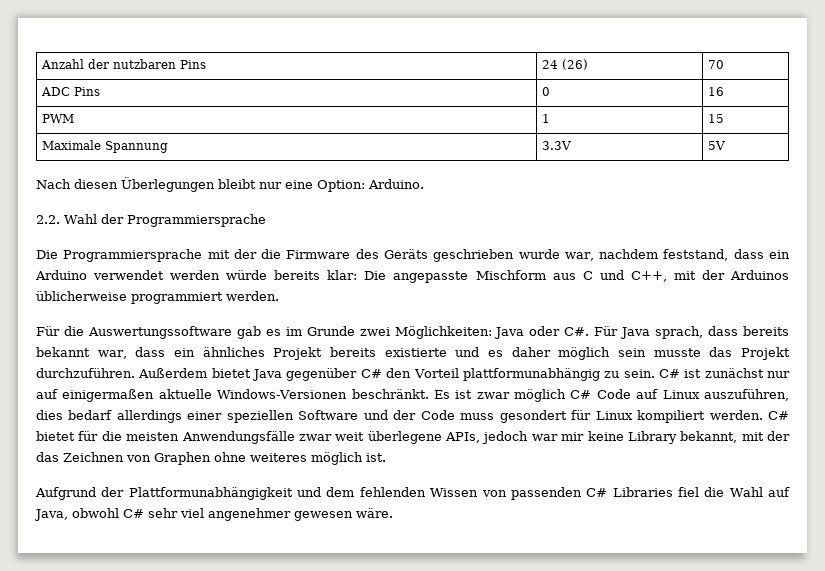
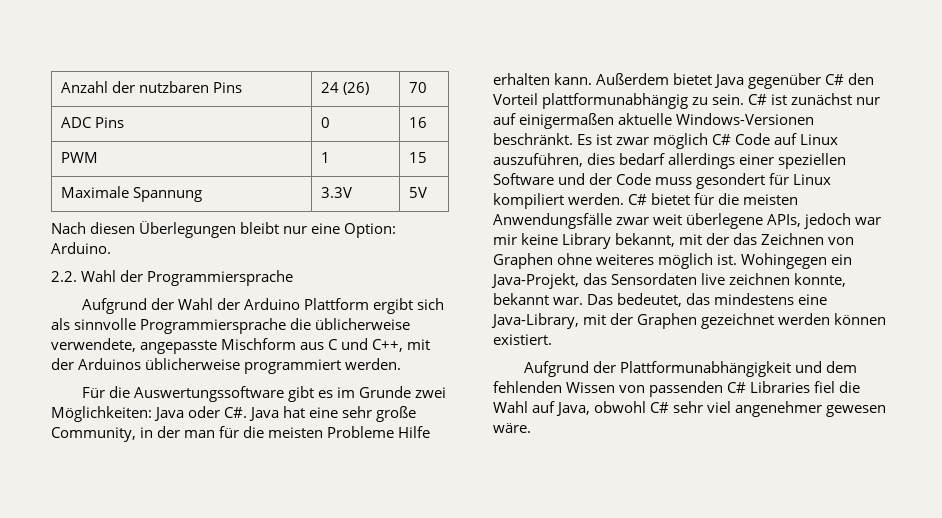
- Die Programmiersprache mit der die Firmware des Geräts geschrieben wurde war, nachdem feststand, dass ein Arduino verwendet werden würde bereits klar: Die angepasste Mischform aus C und C++, mit der Arduinos üblicherweise programmiert werden.
+ Aufgrund der Wahl der Arduino Plattform ergibt sich als sinnvolle Programmiersprache die üblicherweise verwendete, angepasste Mischform aus C und C++, mit der Arduinos üblicherweise programmiert werden.
- Für die Auswertungssoftware gab es im Grunde zwei Möglichkeiten: Java oder C#. Für Java sprach, dass bereits bekannt war, dass ein ähnliches Projekt bereits existierte und es daher möglich sein musste das Projekt durchzuführen.
+ Für die Auswertungssoftware gibt es im Grunde zwei Möglichkeiten: Java oder C#. Java hat eine sehr große Community, in der man für die meisten Probleme Hilfe erhalten kann.
+ Wohingegen ein Java-Projekt, das Sensordaten live zeichnen konnte, bekannt war. Das bedeutet, das mindestens eine Java-Library, mit der Graphen gezeichnet werden können existiert.

